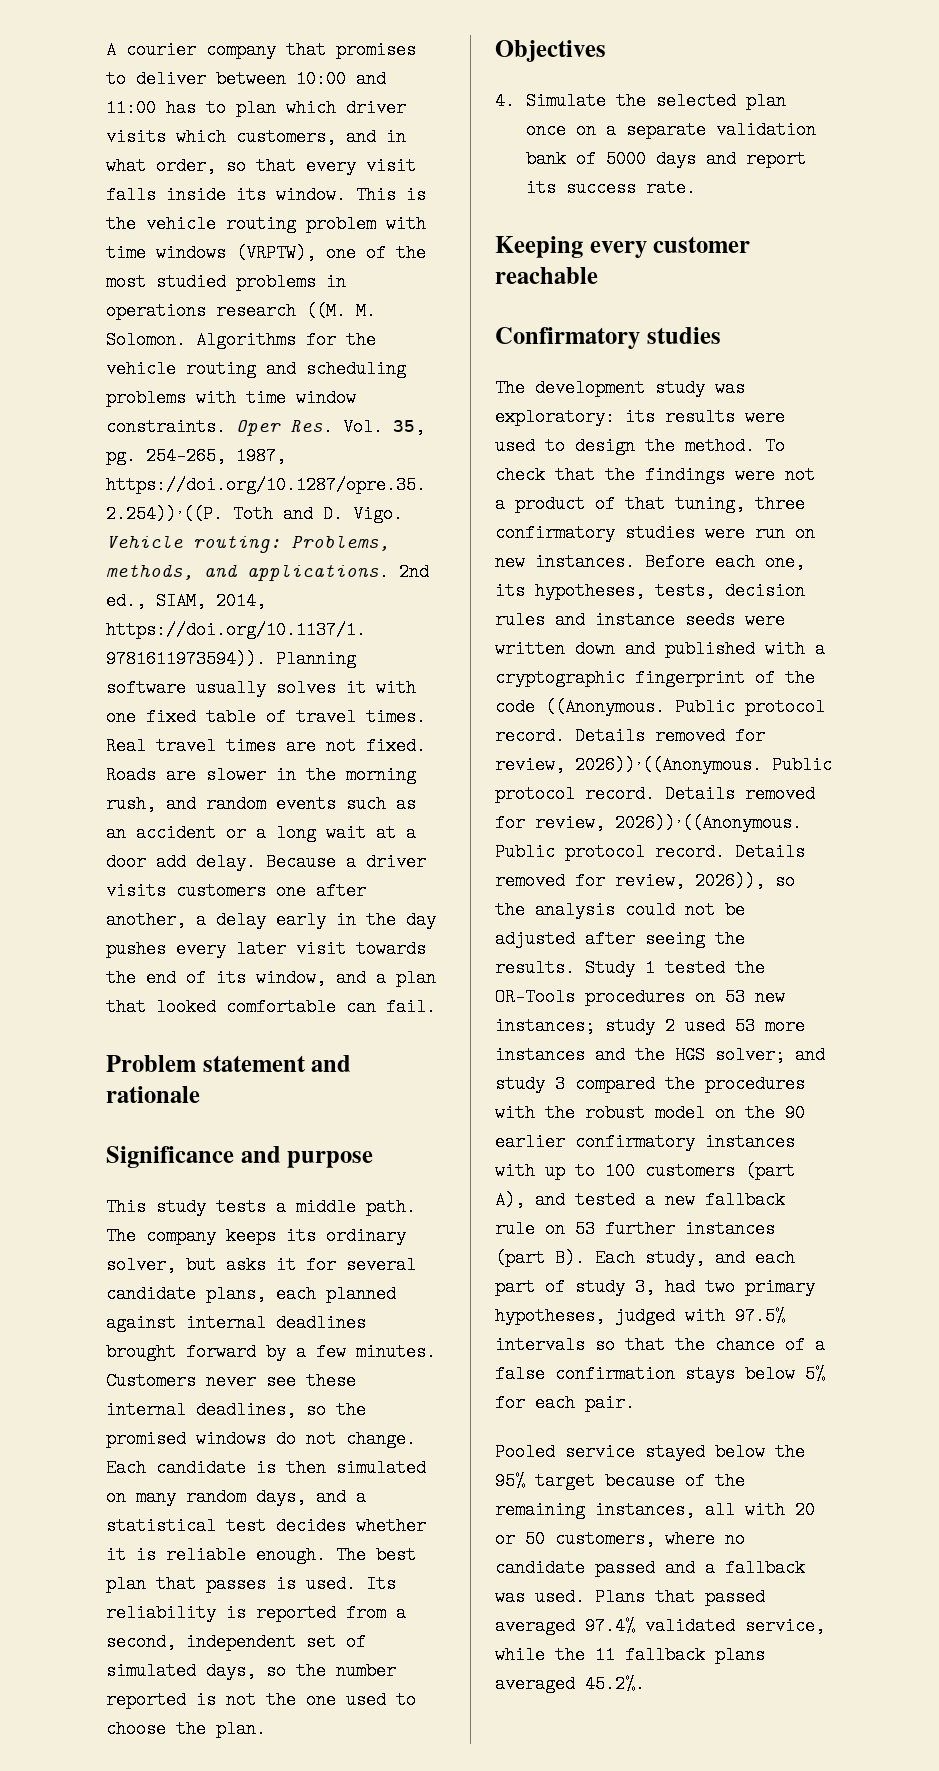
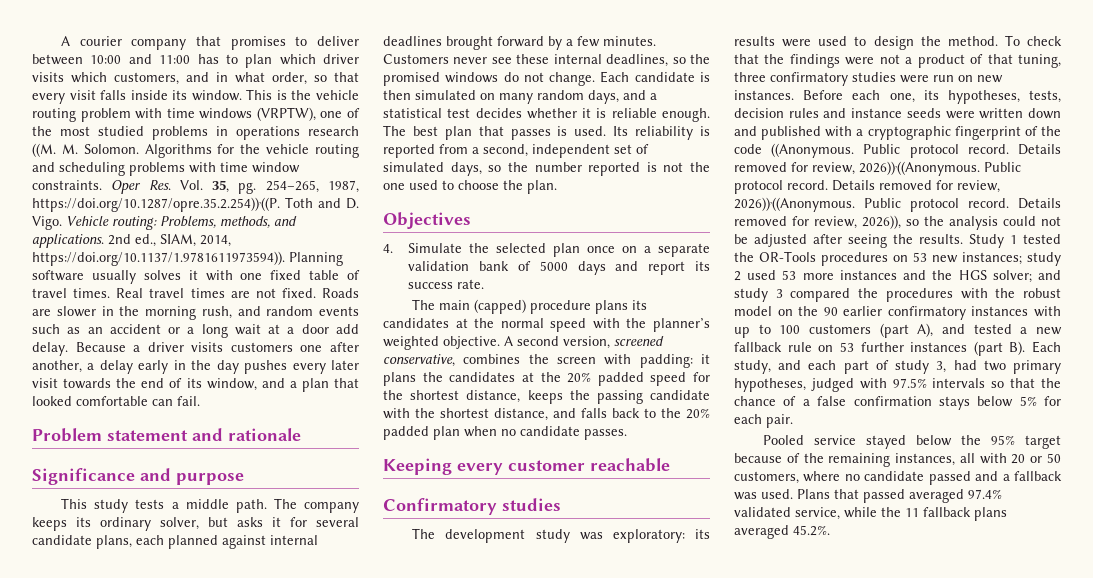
+ The main (capped) procedure plans its candidates at the normal speed with the planner’s weighted objective. A second version, screened conservative, combines the screen with padding: it plans the candidates at the 20% padded speed for the shortest distance, keeps the passing candidate with the shortest distance, and falls back to the 20% padded plan when no candidate passes.

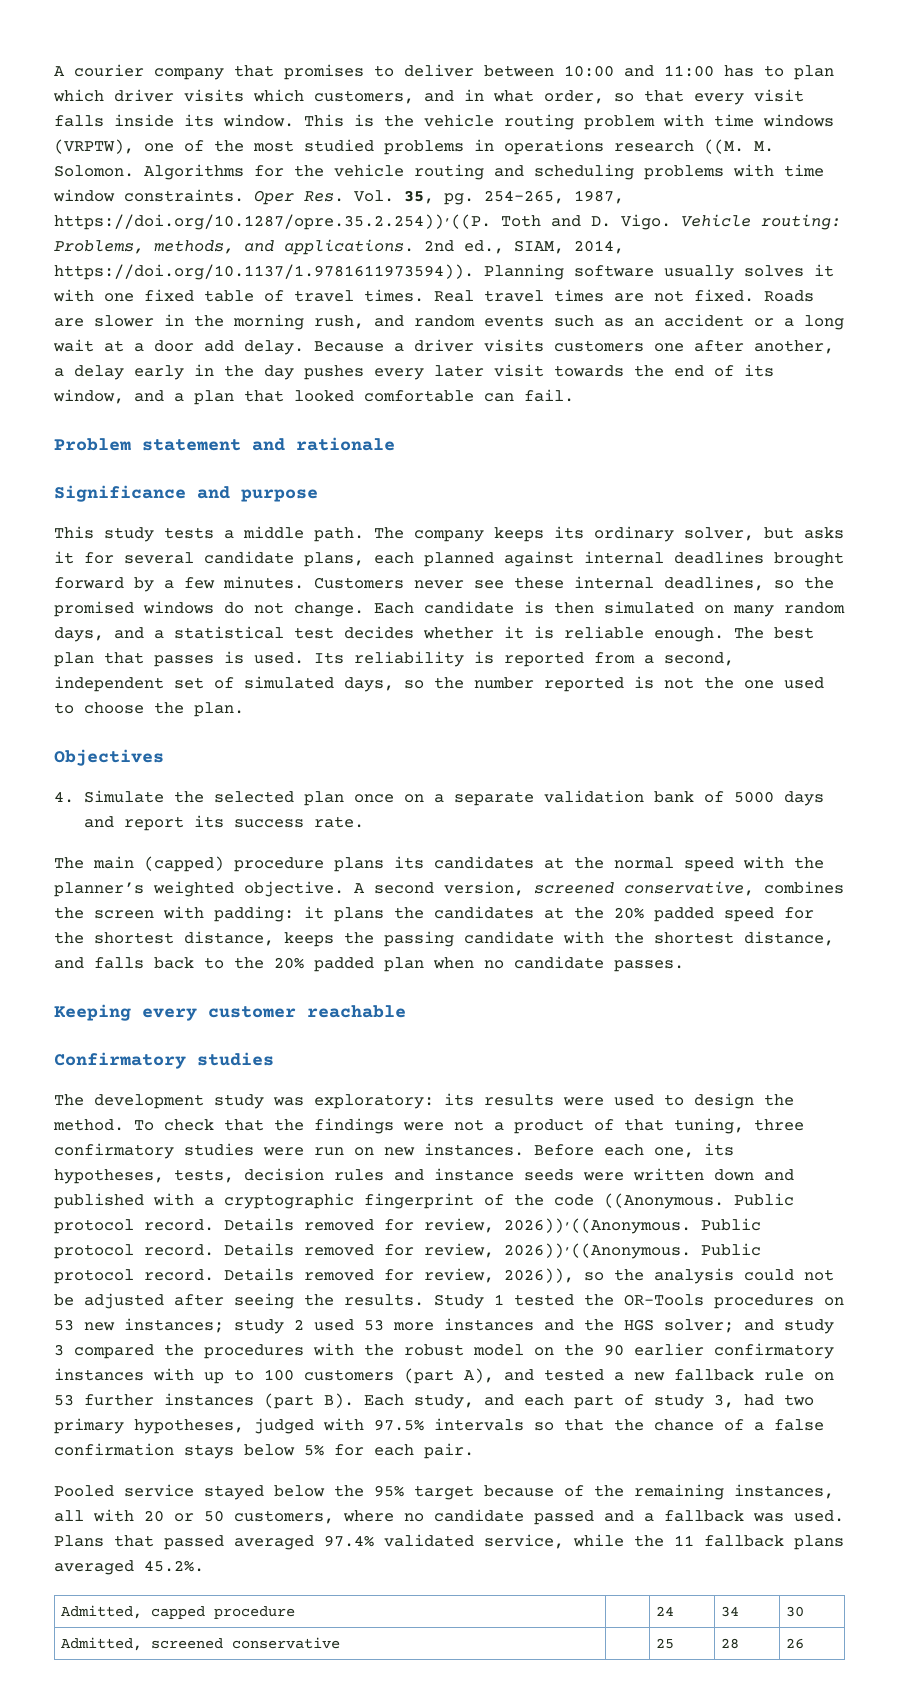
+ Admitted, capped procedure | | 24 | 34 | 30
+ Admitted, screened conservative | | 25 | 28 | 26

